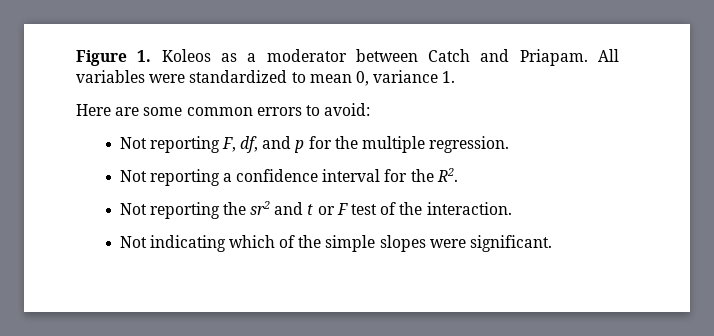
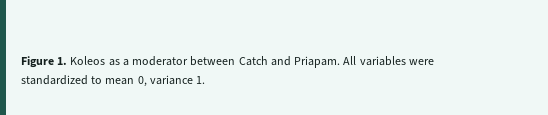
- Here are some common errors to avoid:
- Not reporting F, df, and p for the multiple regression.
- Not reporting a confidence interval for the R2.
- Not reporting the sr2 and t or F test of the interaction.
- Not indicating which of the simple slopes were significant.

